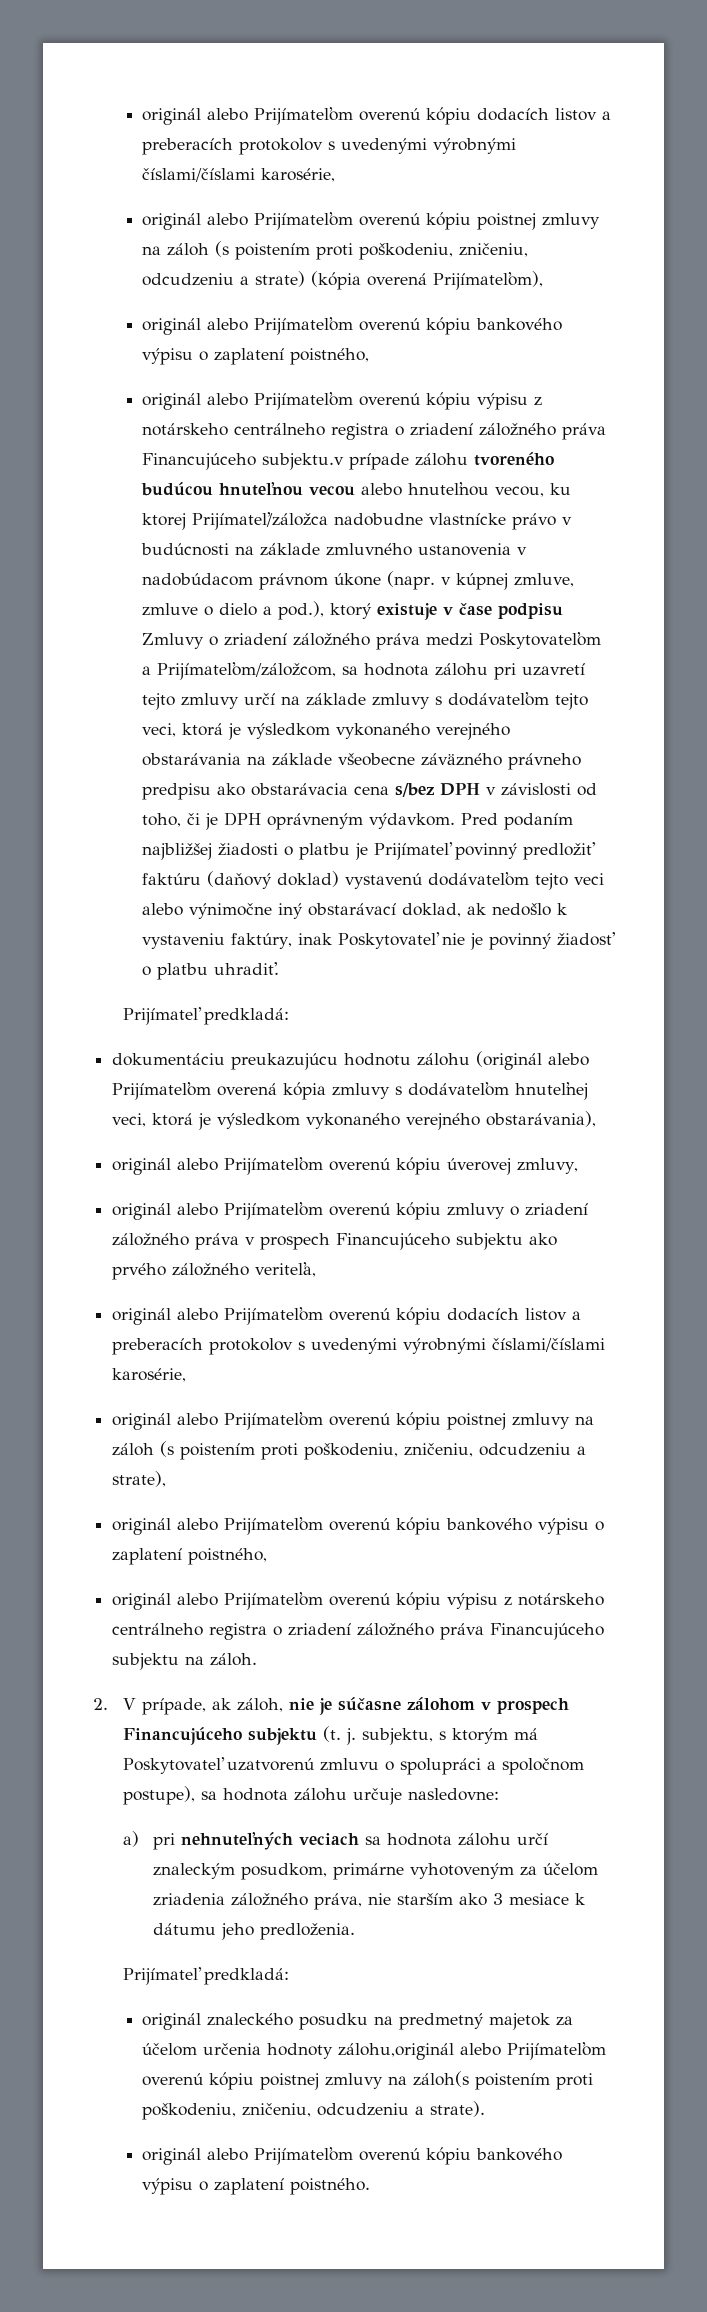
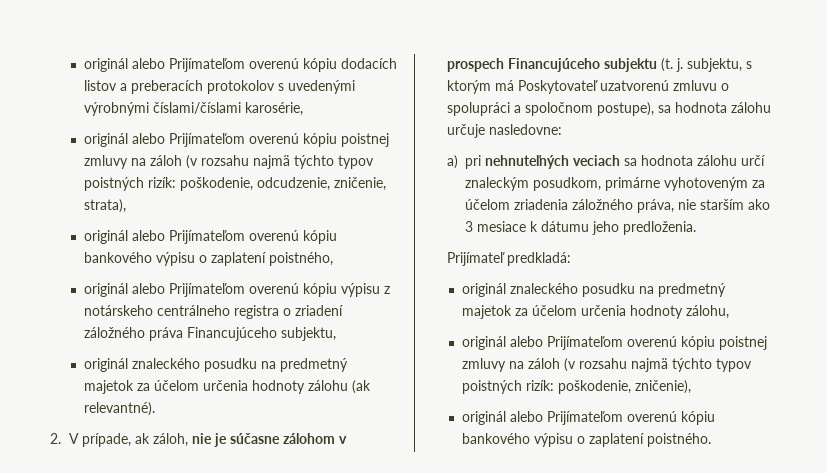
- originál alebo Prijímateľom overenú kópiu poistnej zmluvy na záloh (s poistením proti poškodeniu, zničeniu, odcudzeniu a strate) (kópia overená Prijímateľom),
+ originál alebo Prijímateľom overenú kópiu poistnej zmluvy na záloh (v rozsahu najmä týchto typov poistných rizík: poškodenie, odcudzenie, zničenie, strata),
- originál alebo Prijímateľom overenú kópiu výpisu z notárskeho centrálneho registra o zriadení záložného práva Financujúceho subjektu.v prípade zálohu tvoreného budúcou hnuteľnou vecou alebo hnuteľnou vecou, ku ktorej Prijímateľ/záložca nadobudne vlastnícke právo v budúcnosti na základe zmluvného ustanovenia v nadobúdacom právnom úkone (napr. v kúpnej zmluve, zmluve o dielo a pod.), ktorý existuje v čase podpisu Zmluvy o zriadení záložného práva medzi Poskytovateľom a Prijímateľom/záložcom, sa hodnota zálohu pri uzavretí tejto zmluvy určí na základe zmluvy s dodávateľom tejto veci, ktorá je výsledkom vykonaného verejného obstarávania na základe všeobecne záväzného právneho predpisu ako obstarávacia cena s/bez DPH v závislosti od toho, či je DPH oprávneným výdavkom. Pred podaním najbližšej žiadosti o platbu je Prijímateľ povinný predložiť faktúru (daňový doklad) vystavenú dodávateľom tejto veci alebo výnimočne iný obstarávací doklad, ak nedošlo k vystaveniu faktúry, inak Poskytovateľ nie je povinný žiadosť o platbu uhradiť.
- Prijímateľ predkladá:
- dokumentáciu preukazujúcu hodnotu zálohu (originál alebo Prijímateľom overená kópia zmluvy s dodávateľom hnuteľnej veci, ktorá je výsledkom vykonaného verejného obstarávania),
- originál alebo Prijímateľom overenú kópiu úverovej zmluvy,
- originál alebo Prijímateľom overenú kópiu zmluvy o zriadení záložného práva v prospech Financujúceho subjektu ako prvého záložného veriteľa,
- originál alebo Prijímateľom overenú kópiu dodacích listov a preberacích protokolov s uvedenými výrobnými číslami/číslami karosérie,
- originál alebo Prijímateľom overenú kópiu poistnej zmluvy na záloh (s poistením proti poškodeniu, zničeniu, odcudzeniu a strate),
- originál alebo Prijímateľom overenú kópiu bankového výpisu o zaplatení poistného,
- originál alebo Prijímateľom overenú kópiu výpisu z notárskeho centrálneho registra o zriadení záložného práva Financujúceho subjektu na záloh.
+ originál alebo Prijímateľom overenú kópiu výpisu z notárskeho centrálneho registra o zriadení záložného práva Financujúceho subjektu,
+ originál znaleckého posudku na predmetný majetok za účelom určenia hodnoty zálohu (ak relevantné).
- originál znaleckého posudku na predmetný majetok za účelom určenia hodnoty zálohu,originál alebo Prijímateľom overenú kópiu poistnej zmluvy na záloh(s poistením proti poškodeniu, zničeniu, odcudzeniu a strate).
+ originál znaleckého posudku na predmetný majetok za účelom určenia hodnoty zálohu,
+ originál alebo Prijímateľom overenú kópiu poistnej zmluvy na záloh (v rozsahu najmä týchto typov poistných rizík: poškodenie, zničenie),

